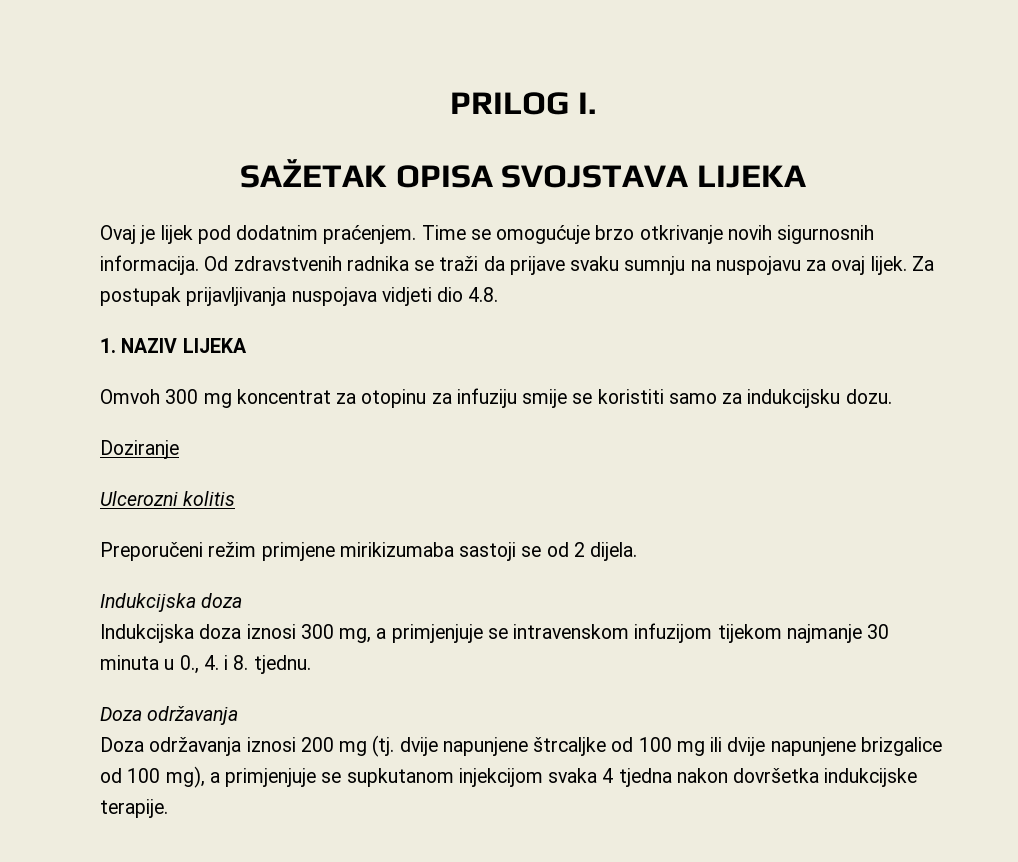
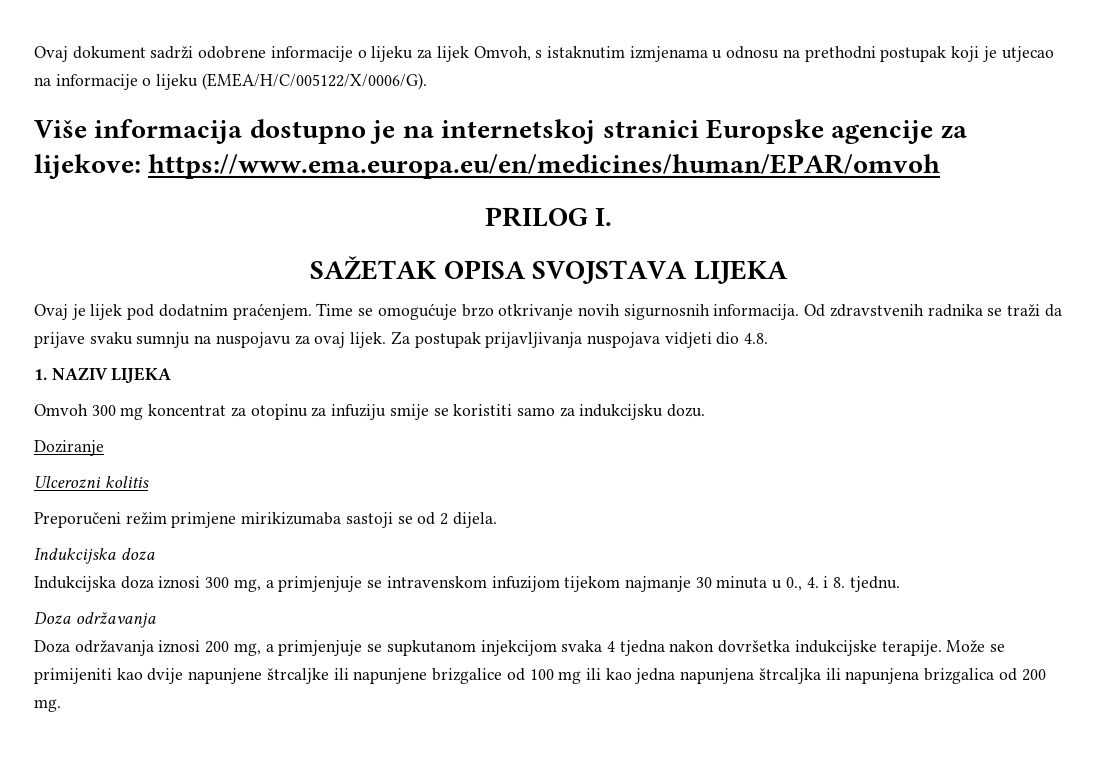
+ Ovaj dokument sadrži odobrene informacije o lijeku za lijek Omvoh, s istaknutim izmjenama u odnosu na prethodni postupak koji je utjecao na informacije o lijeku (EMEA/H/C/005122/X/0006/G).
+ Više informacija dostupno je na internetskoj stranici Europske agencije za lijekove: https://www.ema.europa.eu/en/medicines/human/EPAR/omvoh
- Doza održavanja iznosi 200 mg (tj. dvije napunjene štrcaljke od 100 mg ili dvije napunjene brizgalice od 100 mg), a primjenjuje se supkutanom injekcijom svaka 4 tjedna nakon dovršetka indukcijske terapije.
+ Doza održavanja iznosi 200 mg, a primjenjuje se supkutanom injekcijom svaka 4 tjedna nakon dovršetka indukcijske terapije.
+ Može se primijeniti kao dvije napunjene štrcaljke ili napunjene brizgalice od 100 mg ili kao jedna napunjena štrcaljka ili napunjena brizgalica od 200 mg.

